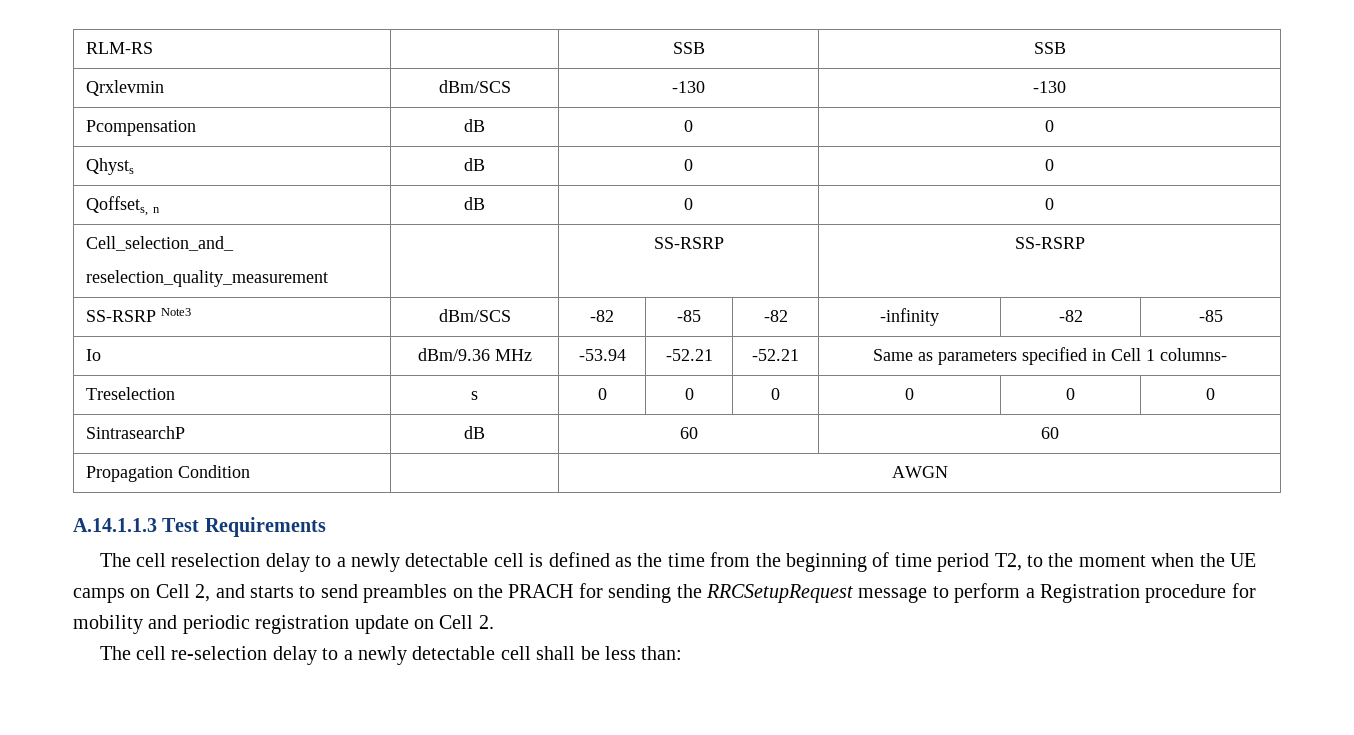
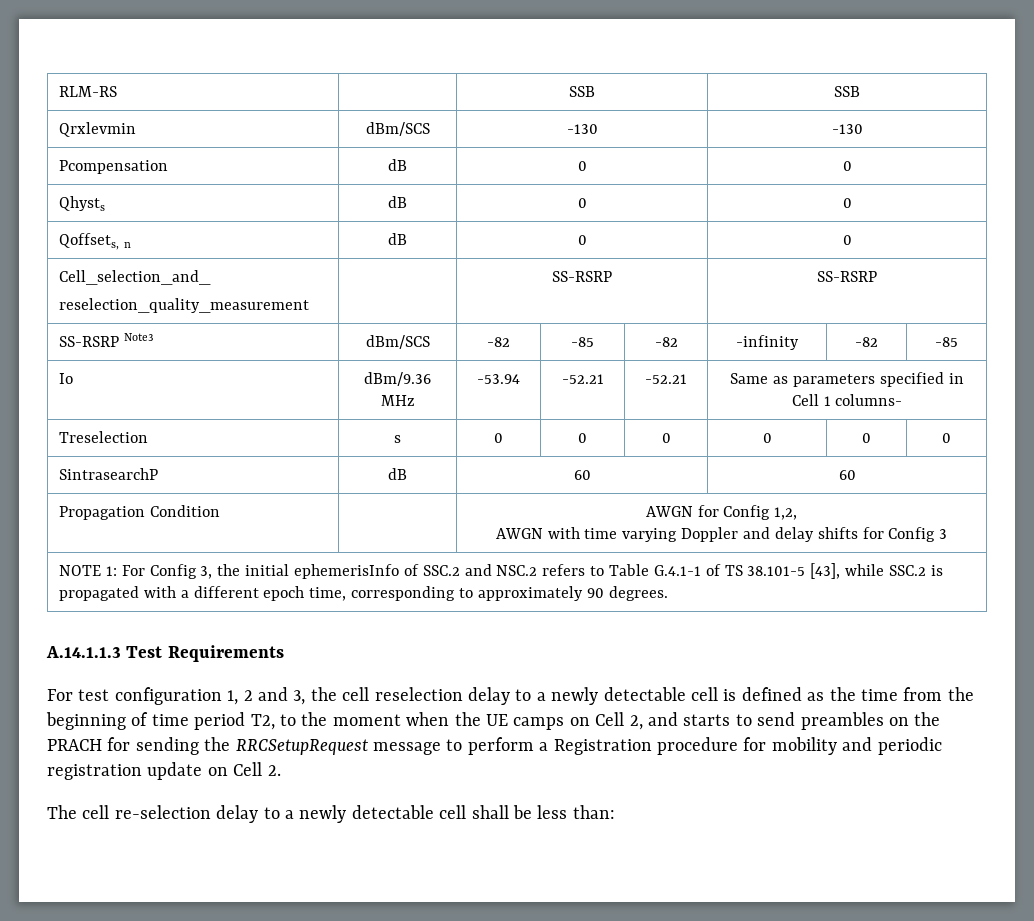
- Propagation Condition | | AWGN
+ Propagation Condition | | AWGN for Config 1,2,
+ AWGN with time varying Doppler and delay shifts for Config 3
+ NOTE 1: For Config 3, the initial ephemerisInfo of SSC.2 and NSC.2 refers to Table G.4.1-1 of TS 38.101-5 [43], while SSC.2 is propagated with a different epoch time, corresponding to approximately 90 degrees.
  A.14.1.1.3 Test Requirements
- The cell reselection delay to a newly detectable cell is defined as the time from the beginning of time period T2, to the moment when the UE camps on Cell 2, and starts to send preambles on the PRACH for sending the RRCSetupRequest message to perform a Registration procedure for mobility and periodic registration update on Cell 2.
+ For test configuration 1, 2 and 3, the cell reselection delay to a newly detectable cell is defined as the time from the beginning of time period T2, to the moment when the UE camps on Cell 2, and starts to send preambles on the PRACH for sending the RRCSetupRequest message to perform a Registration procedure for mobility and periodic registration update on Cell 2.

